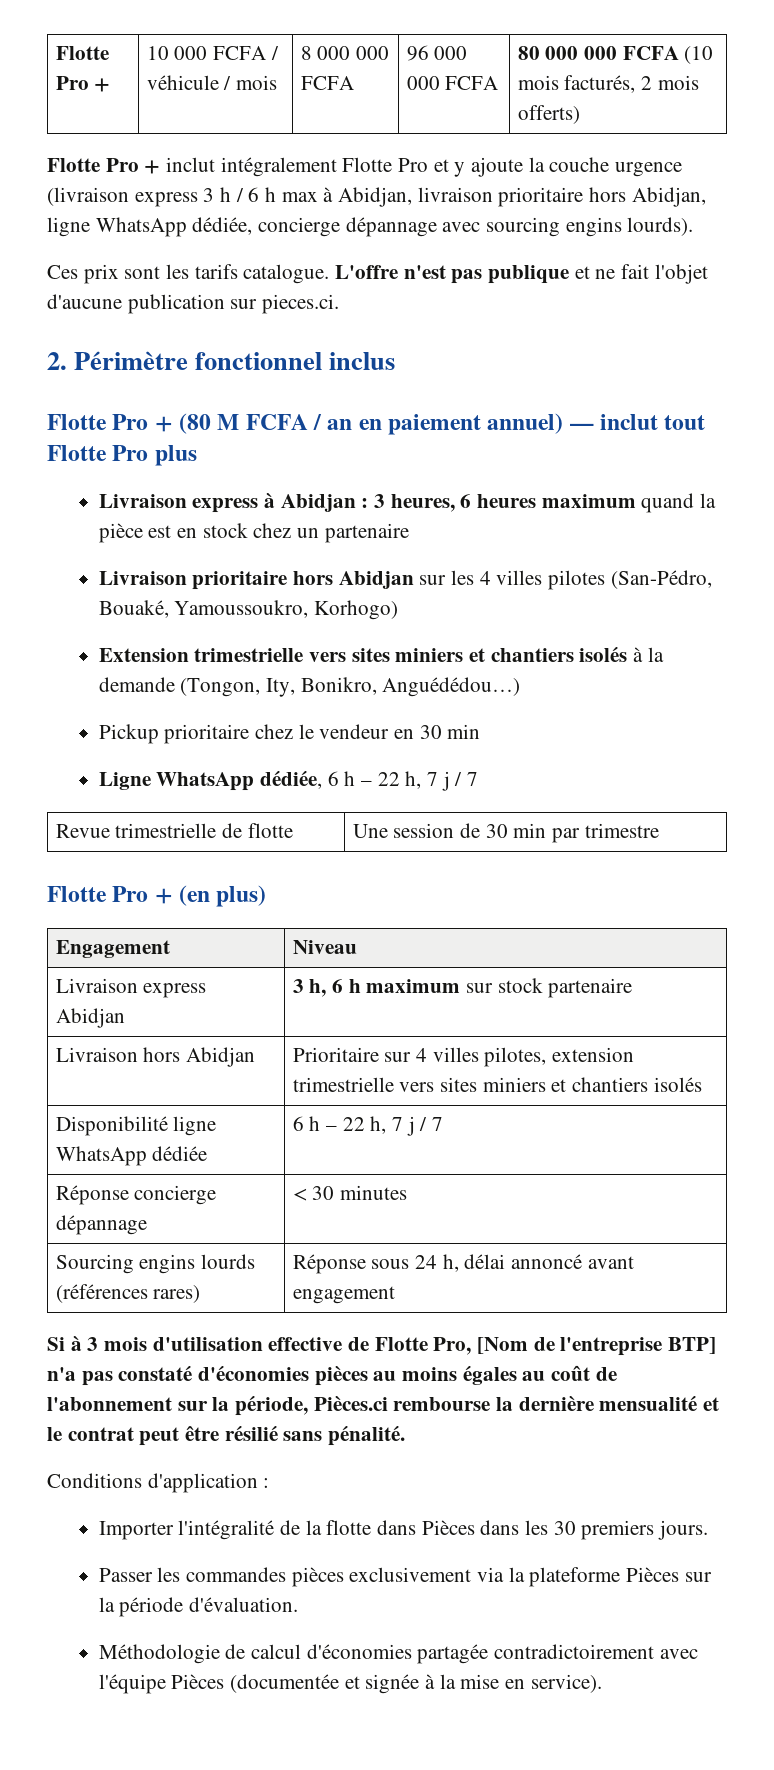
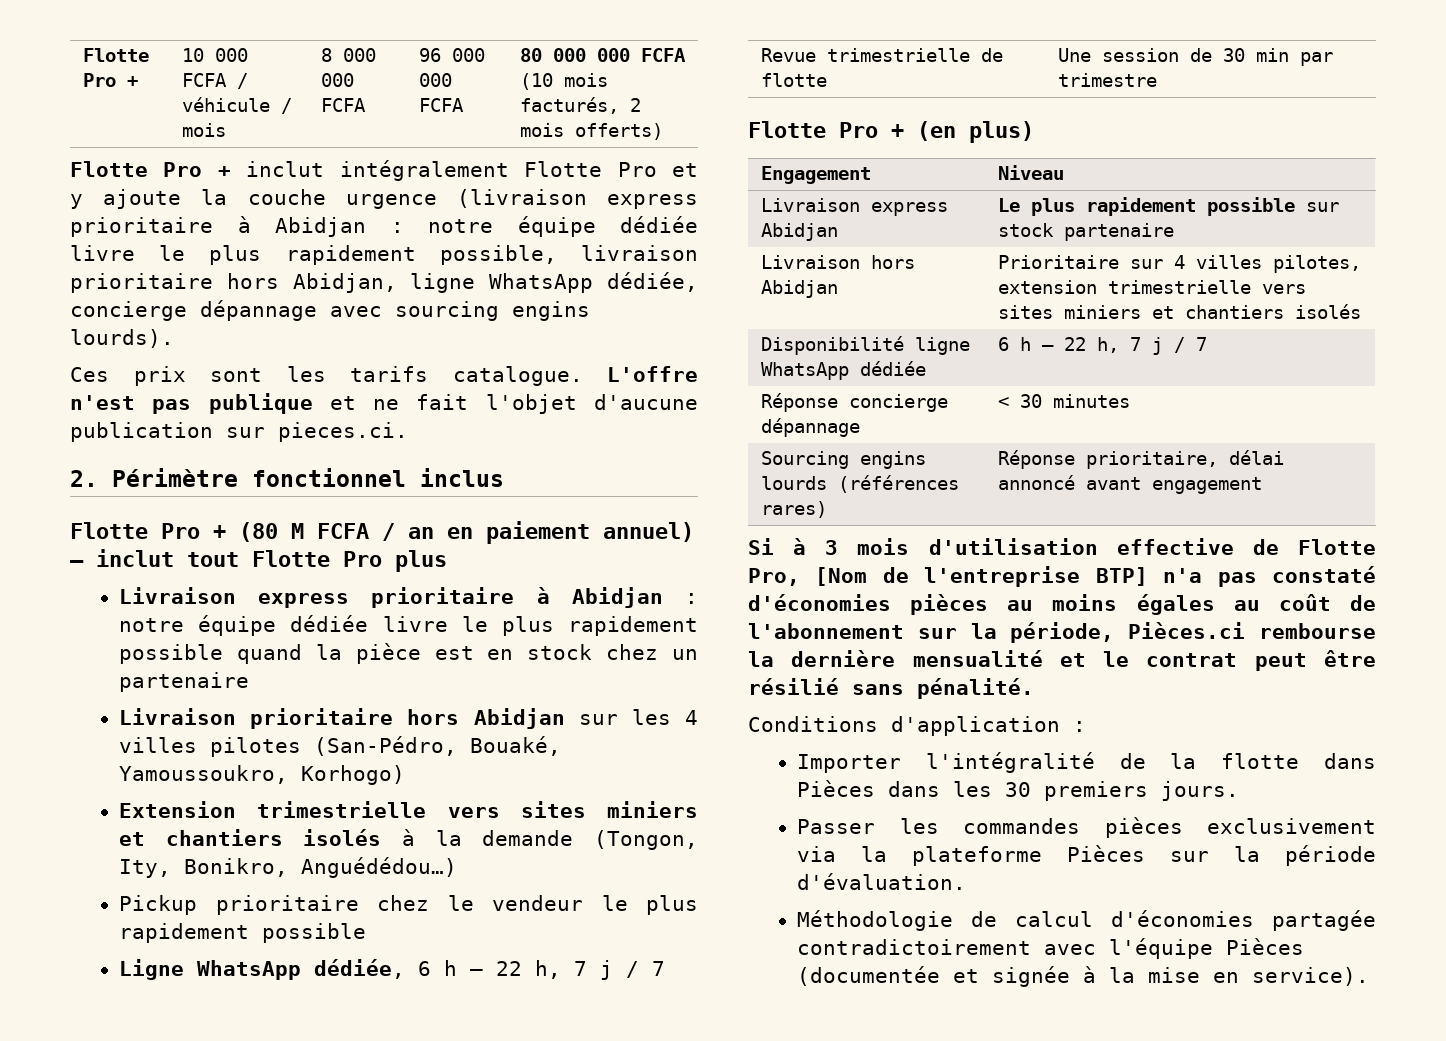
- Flotte Pro + inclut intégralement Flotte Pro et y ajoute la couche urgence (livraison express 3 h / 6 h max à Abidjan, livraison prioritaire hors Abidjan, ligne WhatsApp dédiée, concierge dépannage avec sourcing engins lourds).
+ Flotte Pro + inclut intégralement Flotte Pro et y ajoute la couche urgence (livraison express prioritaire à Abidjan : notre équipe dédiée livre le plus rapidement possible, livraison prioritaire hors Abidjan, ligne WhatsApp dédiée, concierge dépannage avec sourcing engins lourds).
- Livraison express à Abidjan : 3 heures, 6 heures maximum quand la pièce est en stock chez un partenaire
+ Livraison express prioritaire à Abidjan : notre équipe dédiée livre le plus rapidement possible quand la pièce est en stock chez un partenaire
- Pickup prioritaire chez le vendeur en 30 min
+ Pickup prioritaire chez le vendeur le plus rapidement possible
- Livraison express Abidjan | 3 h, 6 h maximum sur stock partenaire
+ Livraison express Abidjan | Le plus rapidement possible sur stock partenaire
- Sourcing engins lourds (références rares) | Réponse sous 24 h, délai annoncé avant engagement
+ Sourcing engins lourds (références rares) | Réponse prioritaire, délai annoncé avant engagement

